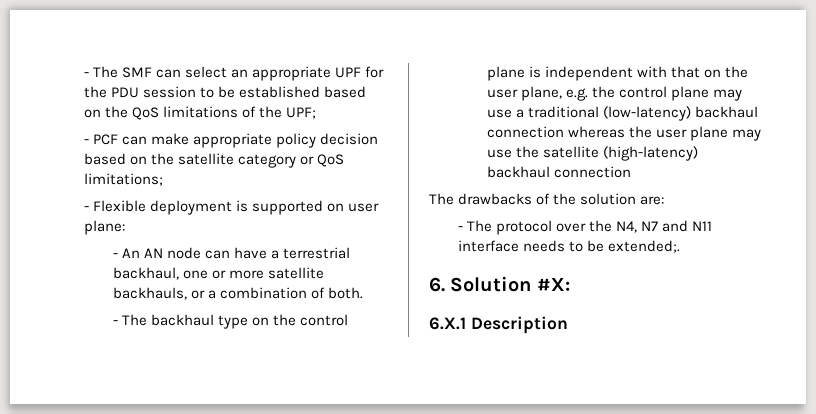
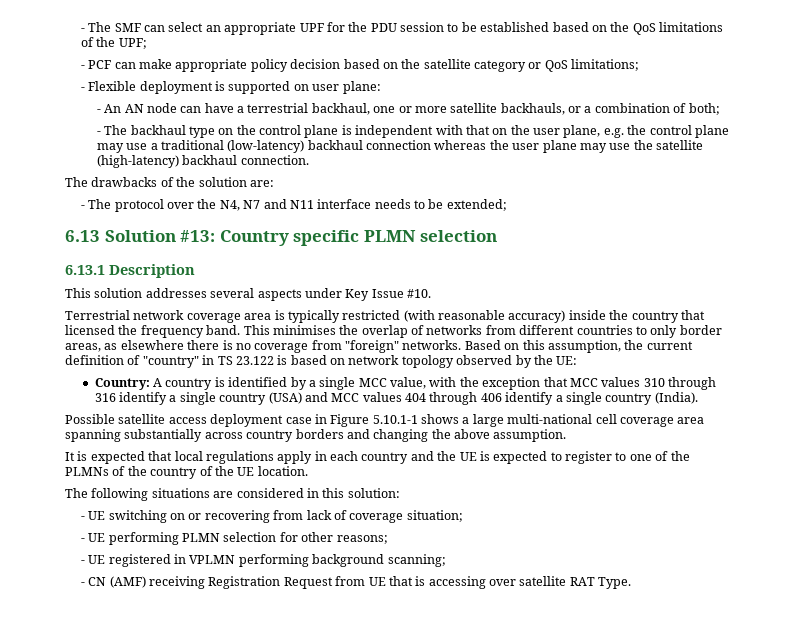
- - An AN node can have a terrestrial backhaul, one or more satellite backhauls, or a combination of both.
+ - An AN node can have a terrestrial backhaul, one or more satellite backhauls, or a combination of both;
- - The backhaul type on the control plane is independent with that on the user plane, e.g. the control plane may use a traditional (low-latency) backhaul connection whereas the user plane may use the satellite (high-latency) backhaul connection
+ - The backhaul type on the control plane is independent with that on the user plane, e.g. the control plane may use a traditional (low-latency) backhaul connection whereas the user plane may use the satellite (high-latency) backhaul connection.
- - The protocol over the N4, N7 and N11 interface needs to be extended;.
- 6. Solution #X:
- 6.X.1 Description
+ - The protocol over the N4, N7 and N11 interface needs to be extended;
+ 6.13 Solution #13: Country specific PLMN selection
+ 6.13.1 Description
+ This solution addresses several aspects under Key Issue #10.
+ Terrestrial network coverage area is typically restricted (with reasonable accuracy) inside the country that licensed the frequency band. This minimises the overlap of networks from different countries to only border areas, as elsewhere there is no coverage from "foreign" networks. Based on this assumption, the current definition of "country" in TS 23.122 is based on network topology observed by the UE:
+ Country: A country is identified by a single MCC value, with the exception that MCC values 310 through 316 identify a single country (USA) and MCC values 404 through 406 identify a single country (India).
+ Possible satellite access deployment case in Figure 5.10.1-1 shows a large multi-national cell coverage area spanning substantially across country borders and changing the above assumption.
+ It is expected that local regulations apply in each country and the UE is expected to register to one of the PLMNs of the country of the UE location.
+ The following situations are considered in this solution:
+ - UE switching on or recovering from lack of coverage situation;
+ - UE performing PLMN selection for other reasons;
+ - UE registered in VPLMN performing background scanning;
+ - CN (AMF) receiving Registration Request from UE that is accessing over satellite RAT Type.

